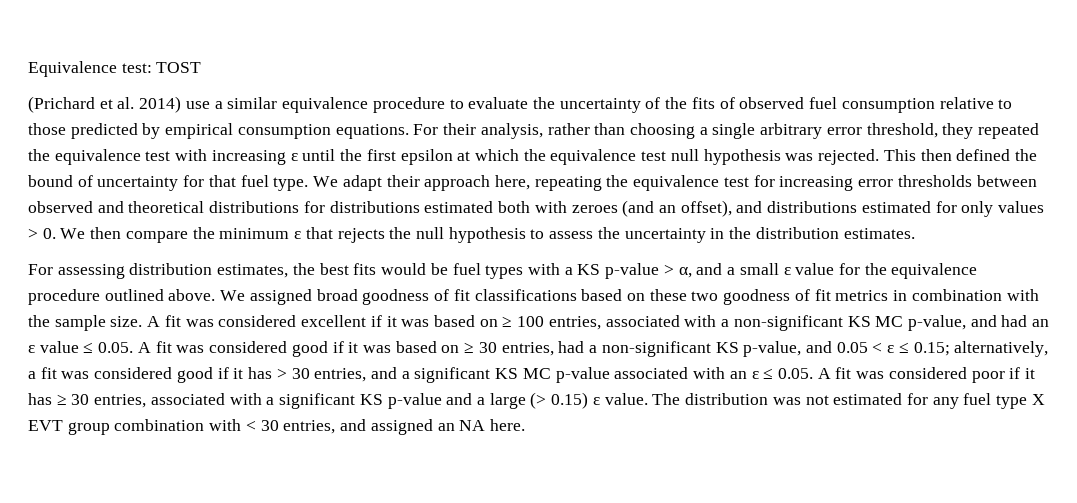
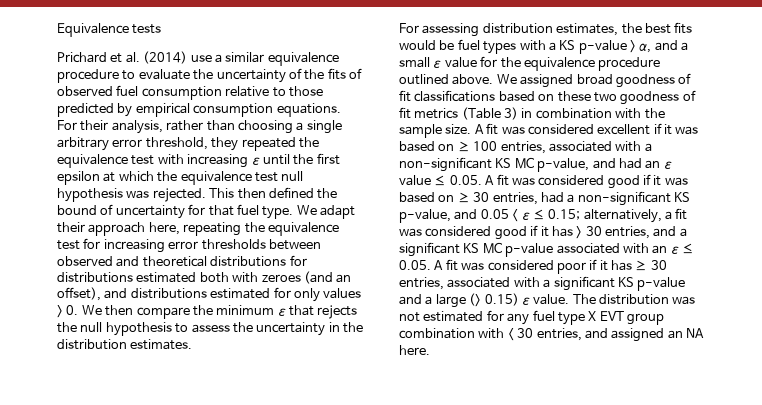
- Equivalence test: TOST
- (Prichard et al. 2014) use a similar equivalence procedure to evaluate the uncertainty of the fits of observed fuel consumption relative to those predicted by empirical consumption equations.
+ Equivalence tests
+ Prichard et al. (2014) use a similar equivalence procedure to evaluate the uncertainty of the fits of observed fuel consumption relative to those predicted by empirical consumption equations.
- We assigned broad goodness of fit classifications based on these two goodness of fit metrics in combination with the sample size.
+ We assigned broad goodness of fit classifications based on these two goodness of fit metrics (Table 3) in combination with the sample size.

